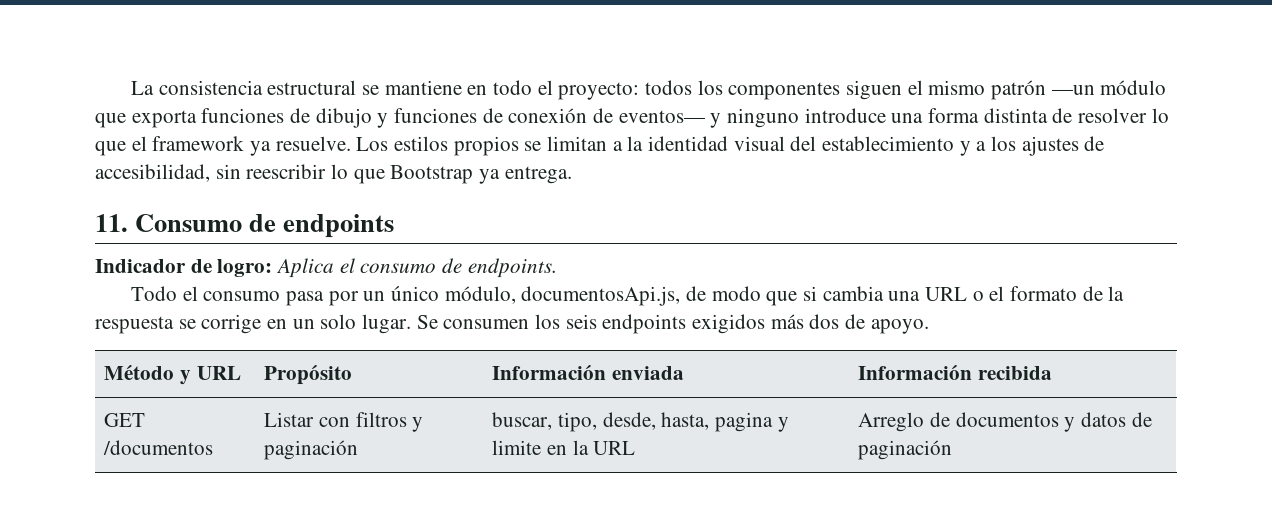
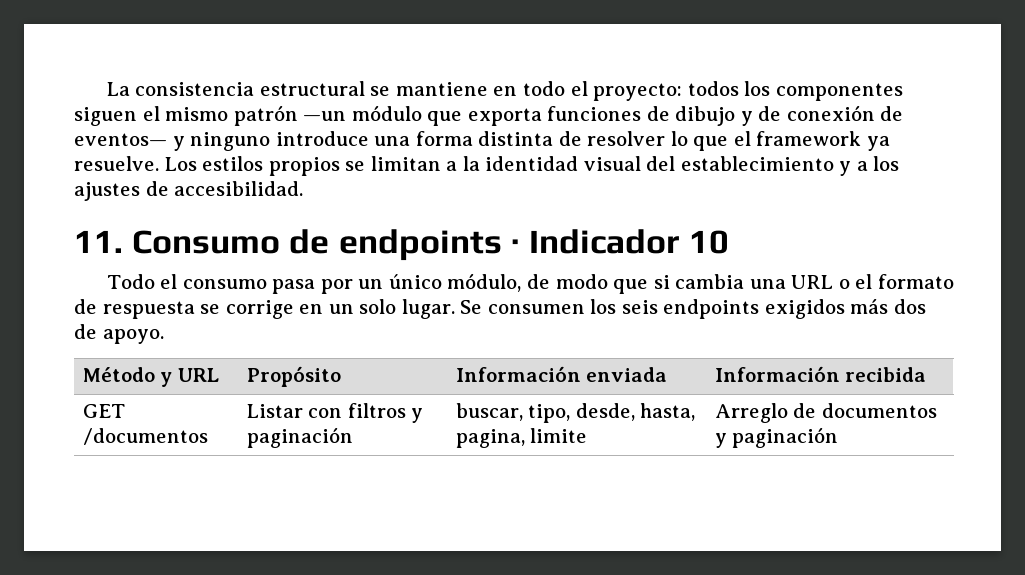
- La consistencia estructural se mantiene en todo el proyecto: todos los componentes siguen el mismo patrón —un módulo que exporta funciones de dibujo y funciones de conexión de eventos— y ninguno introduce una forma distinta de resolver lo que el framework ya resuelve.
+ La consistencia estructural se mantiene en todo el proyecto: todos los componentes siguen el mismo patrón —un módulo que exporta funciones de dibujo y de conexión de eventos— y ninguno introduce una forma distinta de resolver lo que el framework ya resuelve.
- Los estilos propios se limitan a la identidad visual del establecimiento y a los ajustes de accesibilidad, sin reescribir lo que Bootstrap ya entrega.
- 11. Consumo de endpoints
- Indicador de logro: Aplica el consumo de endpoints.
+ Los estilos propios se limitan a la identidad visual del establecimiento y a los ajustes de accesibilidad.
+ 11. Consumo de endpoints · Indicador 10
- Todo el consumo pasa por un único módulo, documentosApi.js, de modo que si cambia una URL o el formato de la respuesta se corrige en un solo lugar.
+ Todo el consumo pasa por un único módulo, de modo que si cambia una URL o el formato de respuesta se corrige en un solo lugar.
- GET /documentos | Listar con filtros y paginación | buscar, tipo, desde, hasta, pagina y limite en la URL | Arreglo de documentos y datos de paginación
+ GET /documentos | Listar con filtros y paginación | buscar, tipo, desde, hasta, pagina, limite | Arreglo de documentos y paginación

